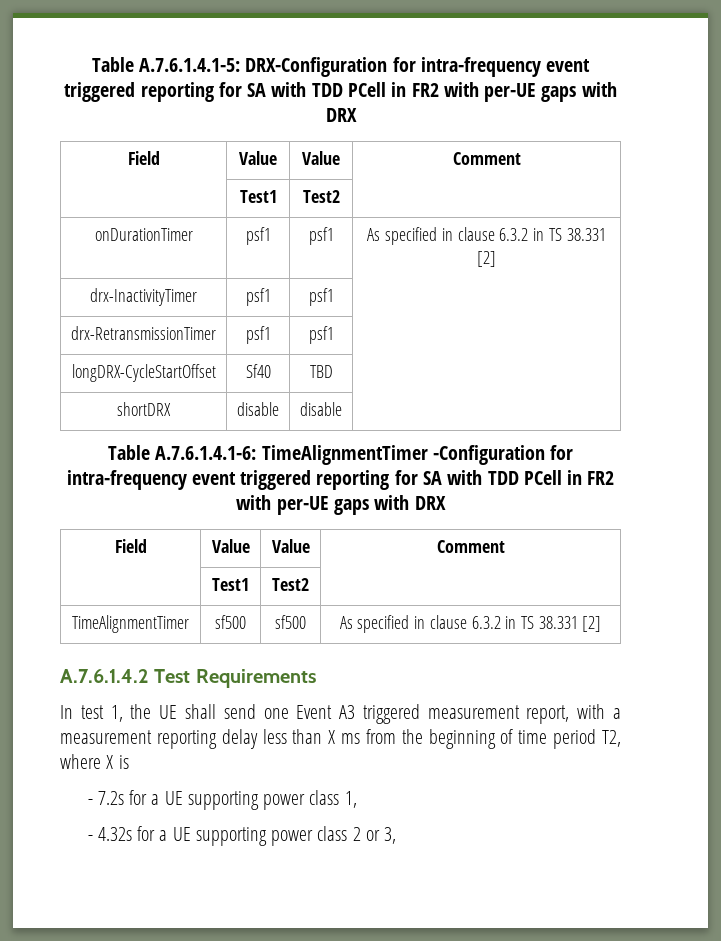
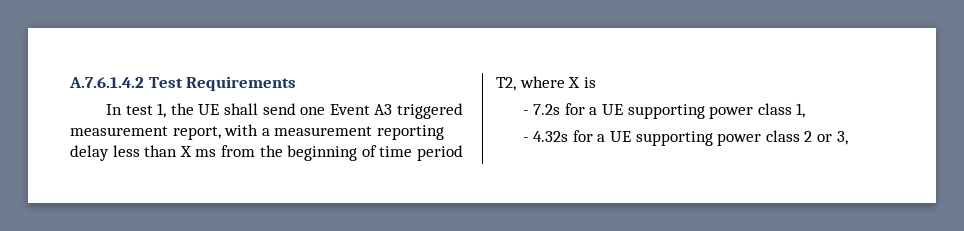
- Table A.7.6.1.4.1-5: DRX-Configuration for intra-frequency event triggered reporting for SA with TDD PCell in FR2 with per-UE gaps with DRX
- Field | Value | Value | Comment
- | Test1 | Test2 |
- onDurationTimer | psf1 | psf1 | As specified in clause 6.3.2 in TS 38.331 [2]
- drx-InactivityTimer | psf1 | psf1 |
- drx-RetransmissionTimer | psf1 | psf1 |
- longDRX-CycleStartOffset | Sf40 | TBD |
- shortDRX | disable | disable |
- Table A.7.6.1.4.1-6: TimeAlignmentTimer -Configuration for intra-frequency event triggered reporting for SA with TDD PCell in FR2 with per-UE gaps with DRX
- Field | Value | Value | Comment
- | Test1 | Test2 |
- TimeAlignmentTimer | sf500 | sf500 | As specified in clause 6.3.2 in TS 38.331 [2]

